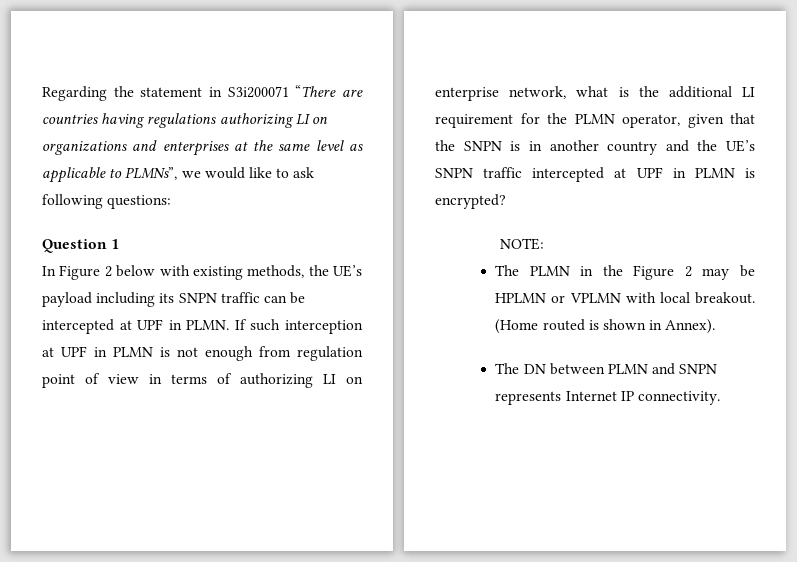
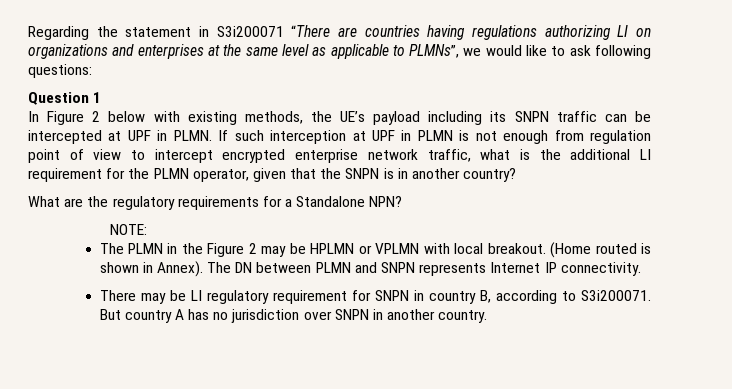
- If such interception at UPF in PLMN is not enough from regulation point of view in terms of authorizing LI on enterprise network, what is the additional LI requirement for the PLMN operator, given that the SNPN is in another country and the UE’s SNPN traffic intercepted at UPF in PLMN is encrypted?
+ If such interception at UPF in PLMN is not enough from regulation point of view to intercept encrypted enterprise network traffic, what is the additional LI requirement for the PLMN operator, given that the SNPN is in another country?
+ What are the regulatory requirements for a Standalone NPN?
- (Home routed is shown in Annex).
- The DN between PLMN and SNPN represents Internet IP connectivity.
+ (Home routed is shown in Annex). The DN between PLMN and SNPN represents Internet IP connectivity.
+ There may be LI regulatory requirement for SNPN in country B, according to S3i200071. But country A has no jurisdiction over SNPN in another country.

